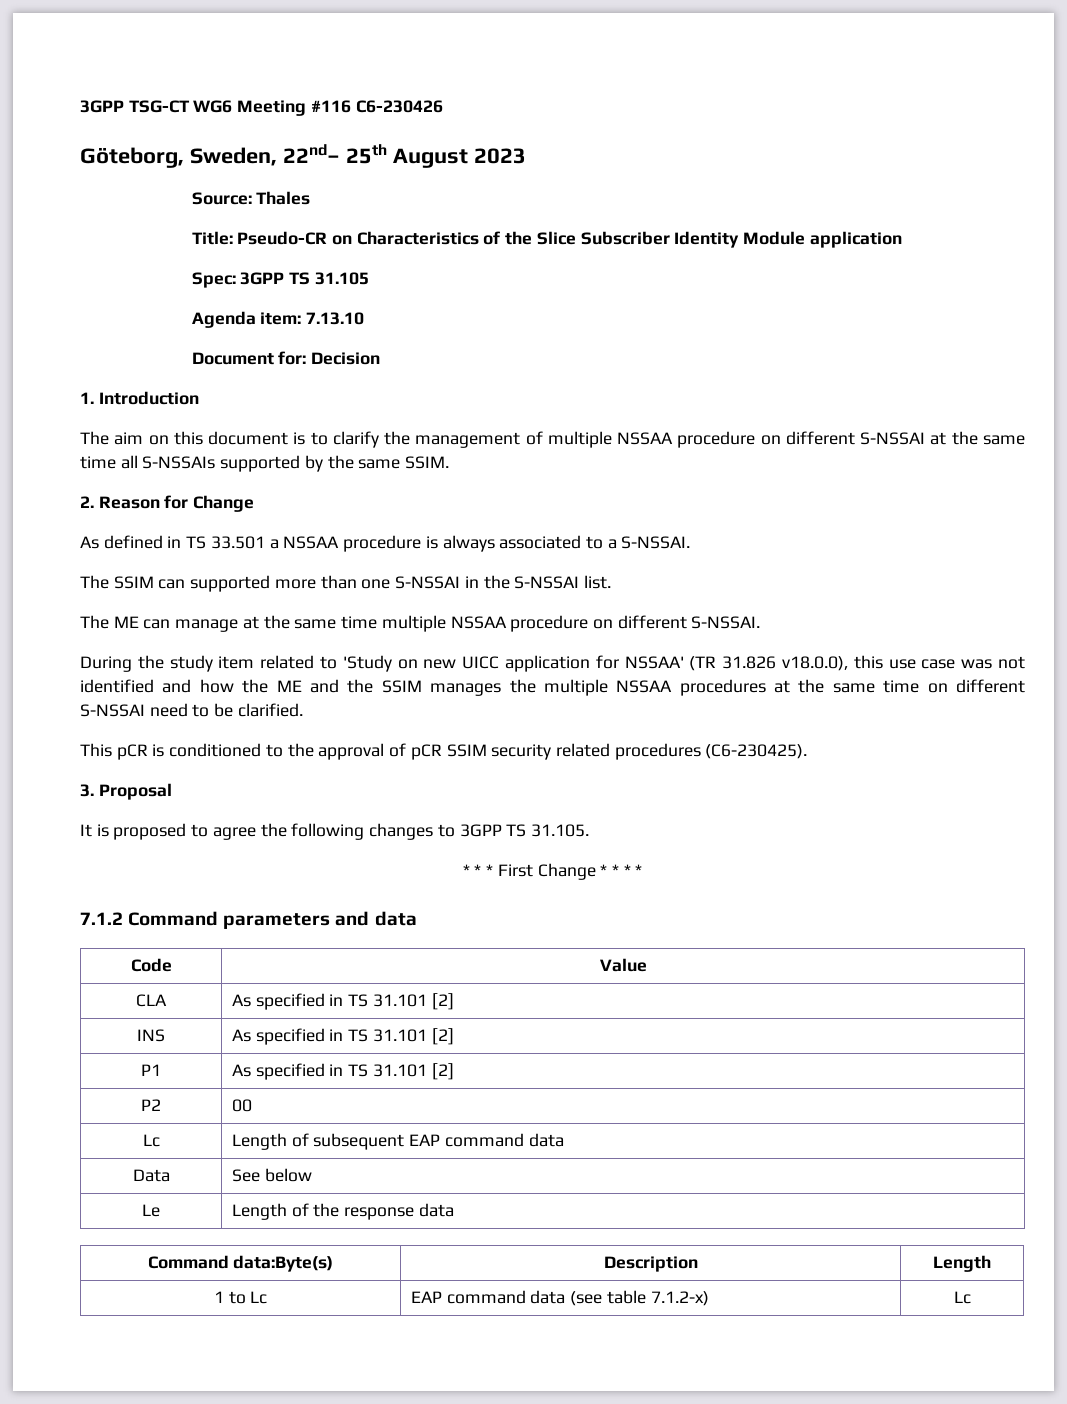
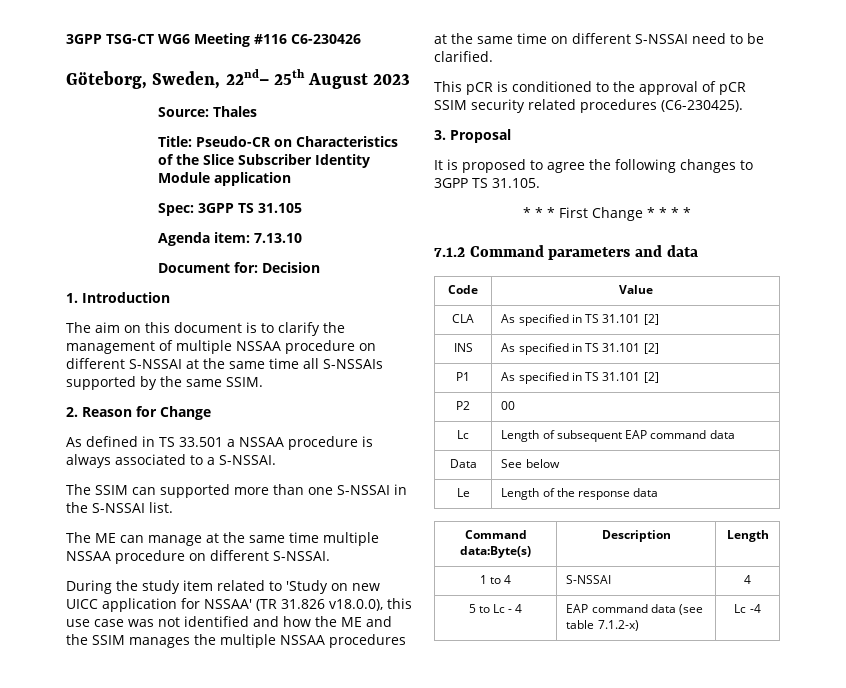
- 1 to Lc | EAP command data (see table 7.1.2-x) | Lc
+ 1 to 4 | S-NSSAI | 4
+ 5 to Lc - 4 | EAP command data (see table 7.1.2-x) | Lc -4

